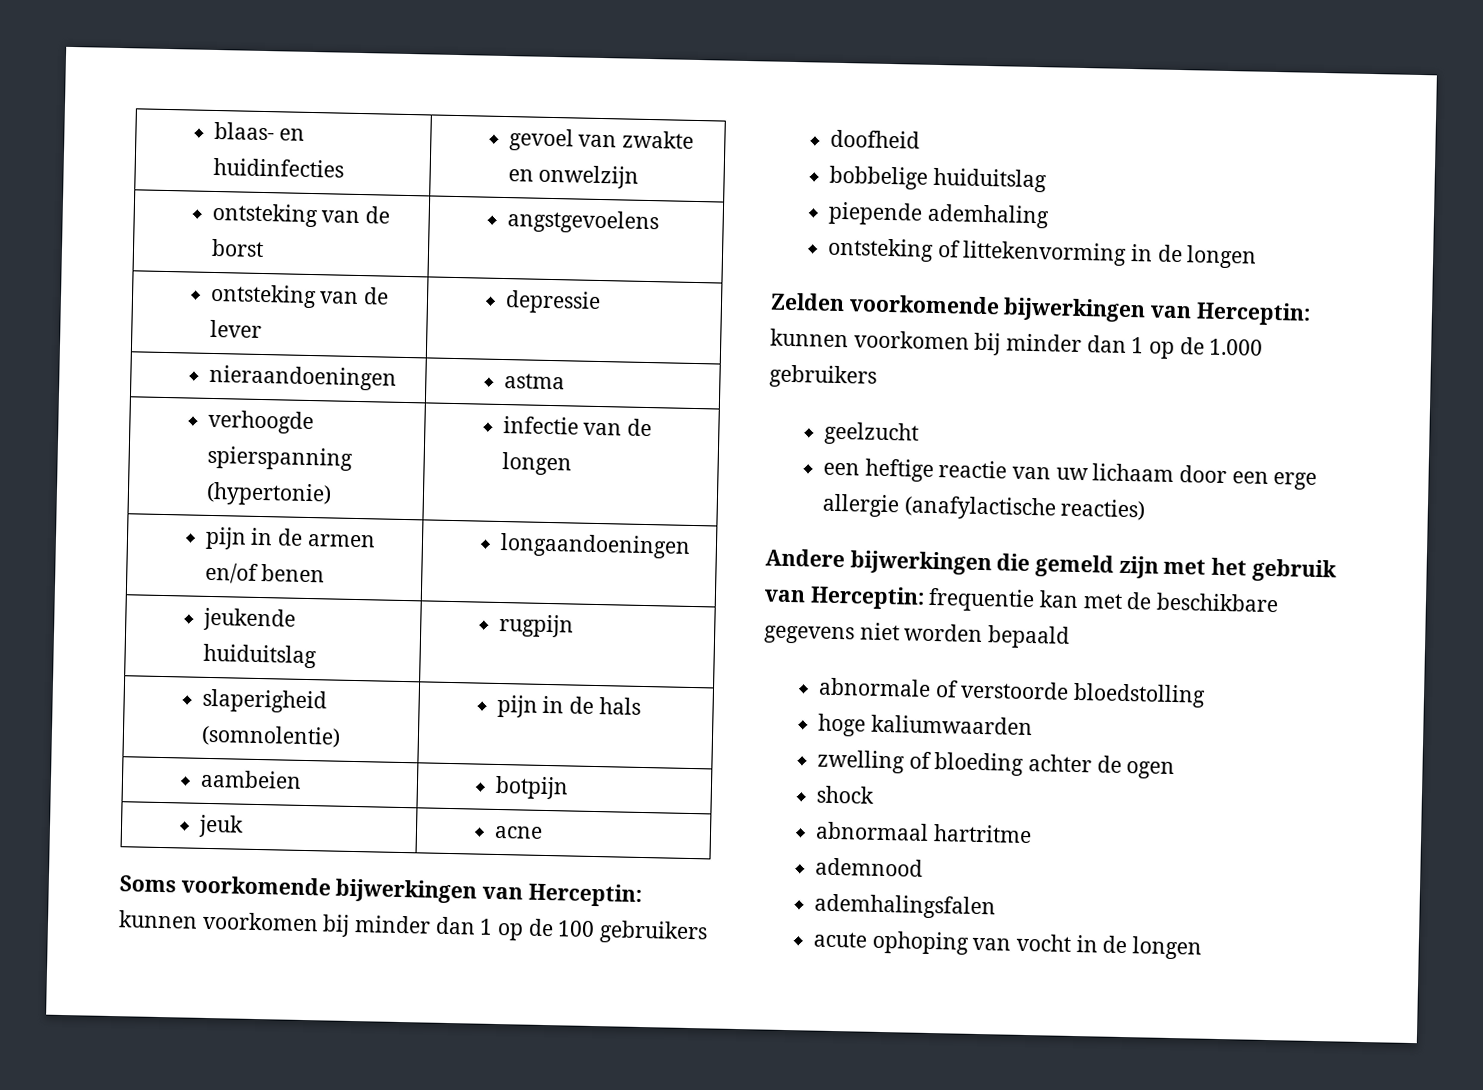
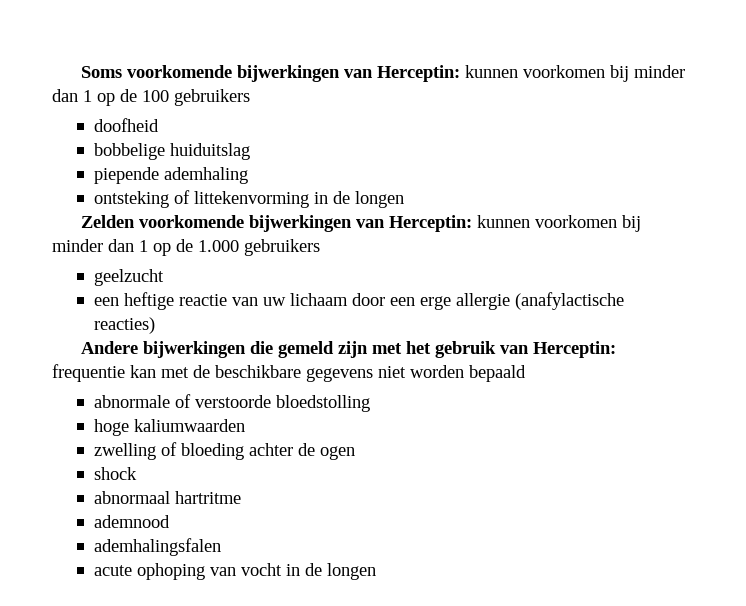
- blaas- en huidinfecties | gevoel van zwakte en onwelzijn
- ontsteking van de borst | angstgevoelens
- ontsteking van de lever | depressie
- nieraandoeningen | astma
- verhoogde spierspanning (hypertonie) | infectie van de longen
- pijn in de armen en/of benen | longaandoeningen
- jeukende huiduitslag | rugpijn
- slaperigheid (somnolentie) | pijn in de hals
- aambeien | botpijn
- jeuk | acne

